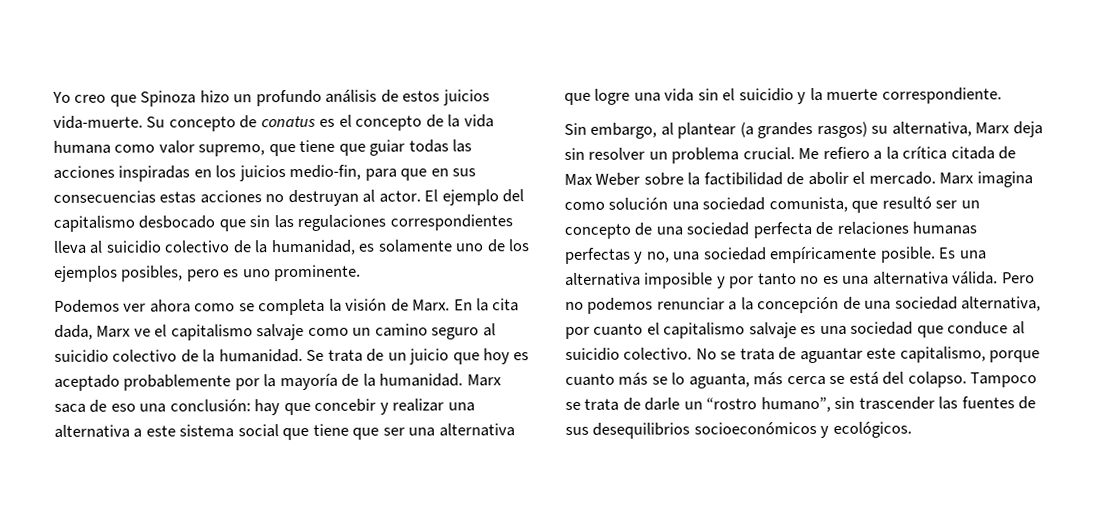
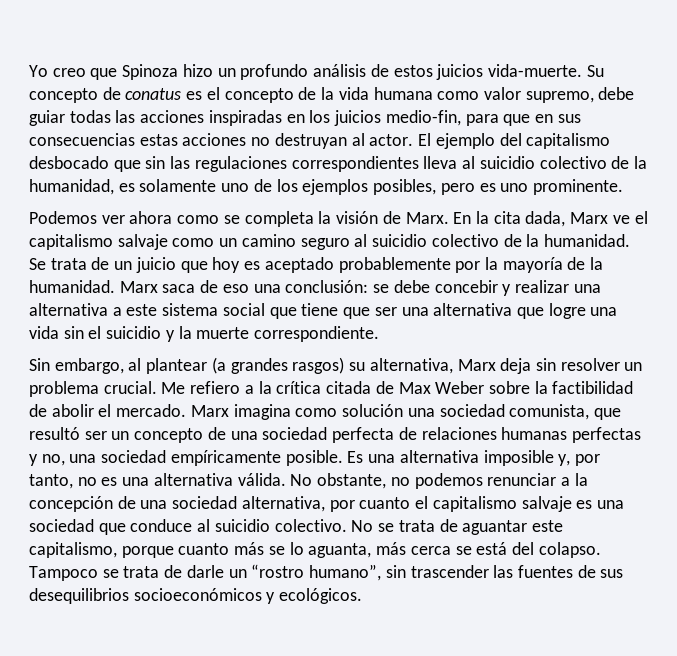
- Su concepto de conatus es el concepto de la vida humana como valor supremo, que tiene que guiar todas las acciones inspiradas en los juicios medio-fin, para que en sus consecuencias estas acciones no destruyan al actor.
+ Su concepto de conatus es el concepto de la vida humana como valor supremo, debe guiar todas las acciones inspiradas en los juicios medio-fin, para que en sus consecuencias estas acciones no destruyan al actor.
- Marx saca de eso una conclusión: hay que concebir y realizar una alternativa a este sistema social que tiene que ser una alternativa que logre una vida sin el suicidio y la muerte correspondiente.
+ Marx saca de eso una conclusión: se debe concebir y realizar una alternativa a este sistema social que tiene que ser una alternativa que logre una vida sin el suicidio y la muerte correspondiente.
- Es una alternativa imposible y por tanto no es una alternativa válida.
+ Es una alternativa imposible y, por tanto, no es una alternativa válida.
- Pero no podemos renunciar a la concepción de una sociedad alternativa, por cuanto el capitalismo salvaje es una sociedad que conduce al suicidio colectivo.
+ No obstante, no podemos renunciar a la concepción de una sociedad alternativa, por cuanto el capitalismo salvaje es una sociedad que conduce al suicidio colectivo.

